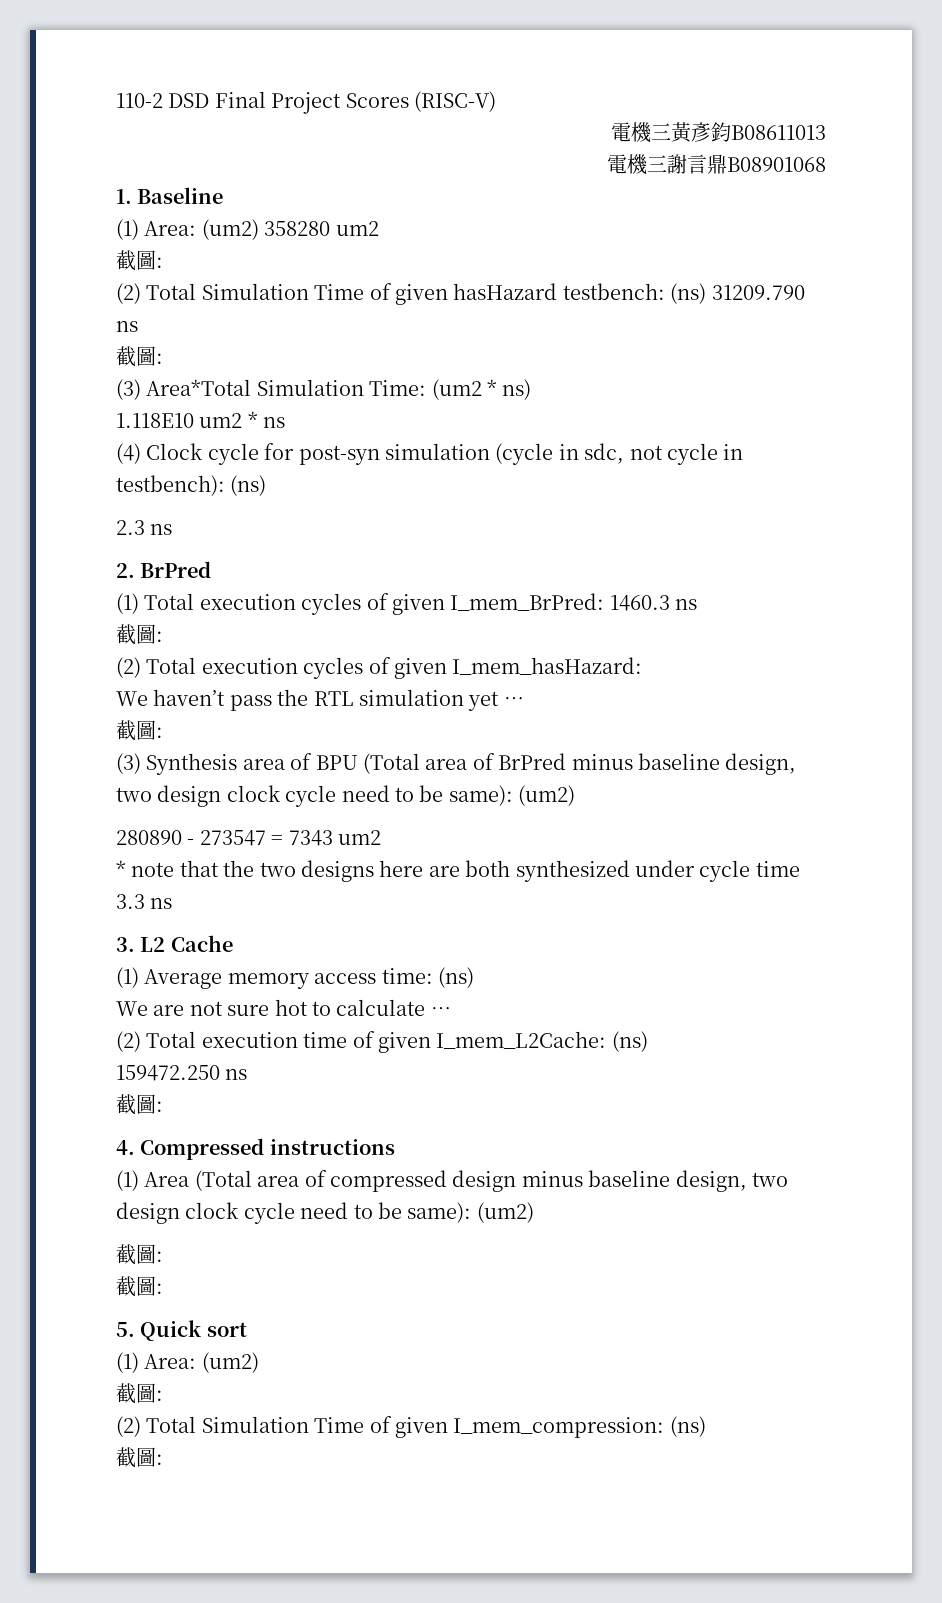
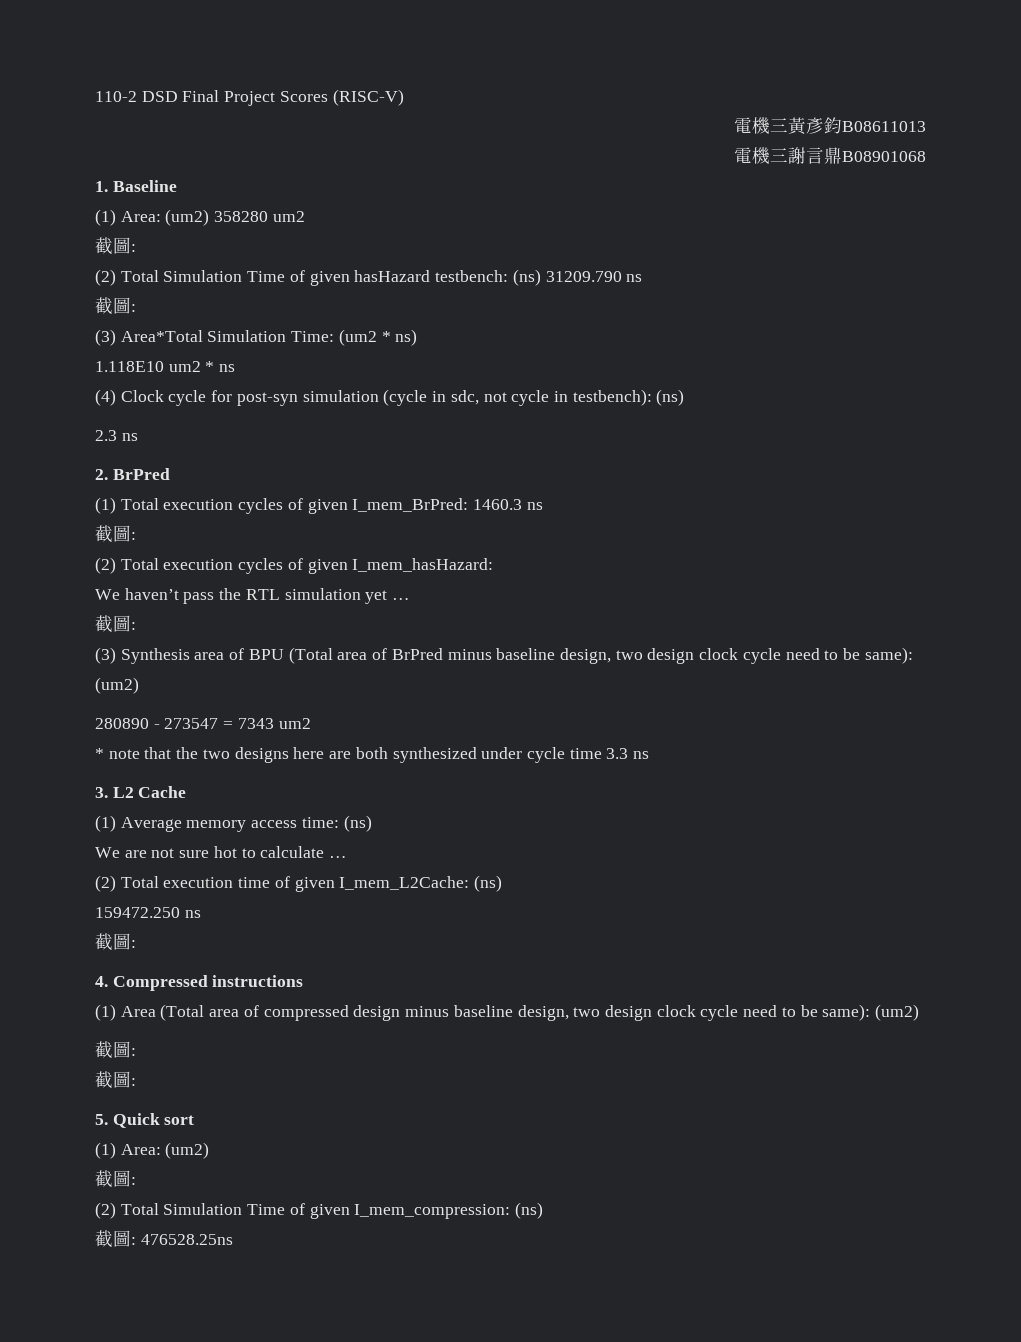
  (2) Total Simulation Time of given I_mem_compression: (ns)
- 截圖:
+ 截圖: 476528.25ns

